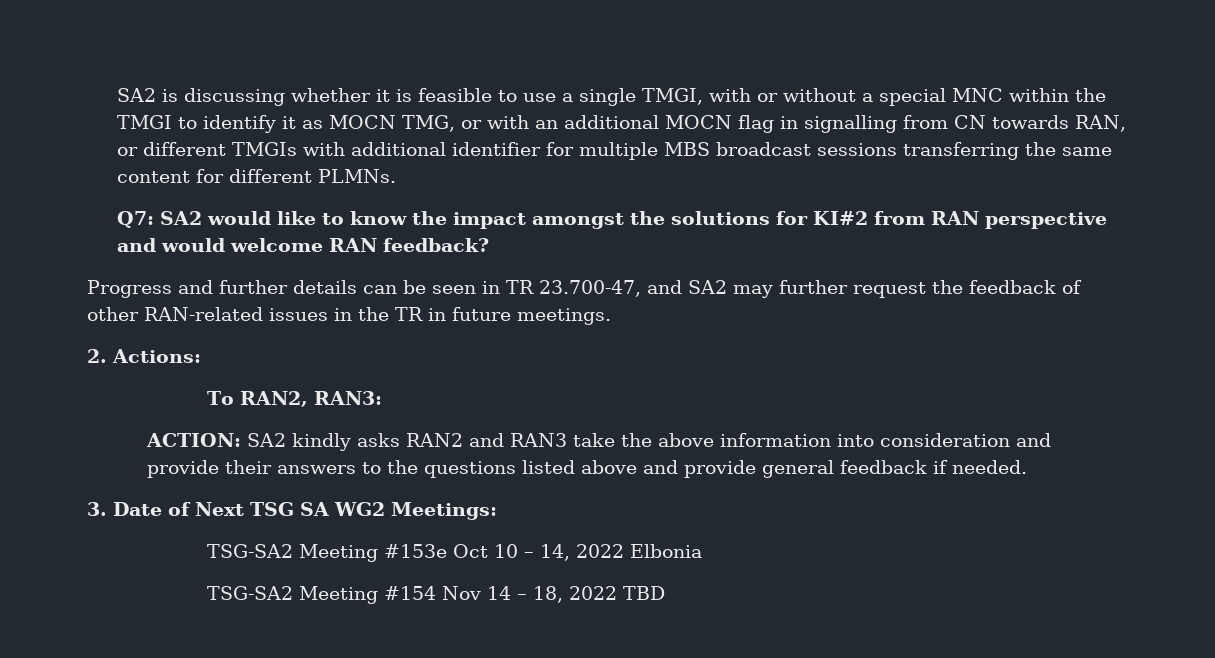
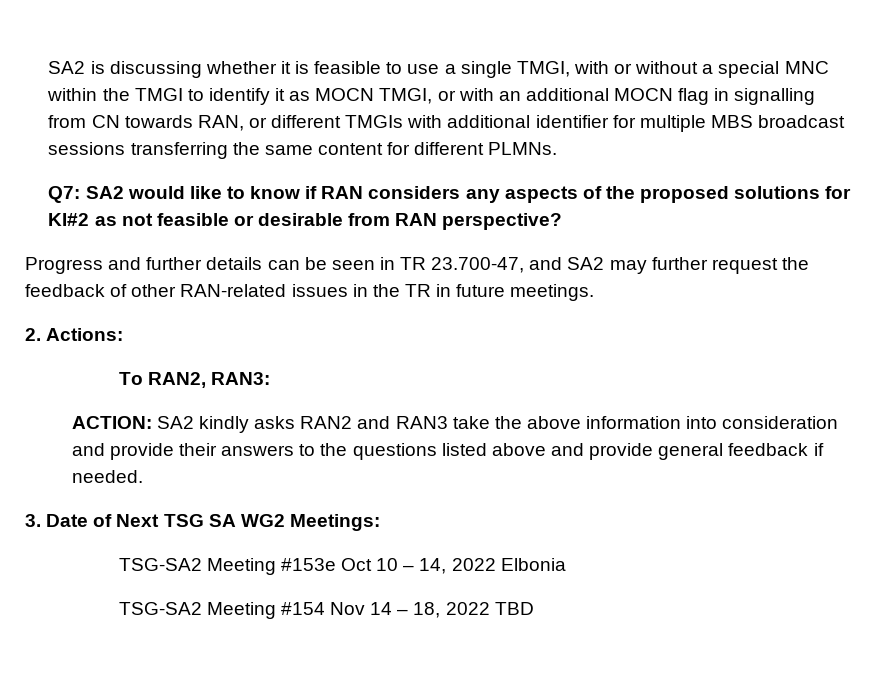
- SA2 is discussing whether it is feasible to use a single TMGI, with or without a special MNC within the TMGI to identify it as MOCN TMG, or with an additional MOCN flag in signalling from CN towards RAN, or different TMGIs with additional identifier for multiple MBS broadcast sessions transferring the same content for different PLMNs.
+ SA2 is discussing whether it is feasible to use a single TMGI, with or without a special MNC within the TMGI to identify it as MOCN TMGI, or with an additional MOCN flag in signalling from CN towards RAN, or different TMGIs with additional identifier for multiple MBS broadcast sessions transferring the same content for different PLMNs.
- Q7: SA2 would like to know the impact amongst the solutions for KI#2 from RAN perspective and would welcome RAN feedback?
+ Q7: SA2 would like to know if RAN considers any aspects of the proposed solutions for KI#2 as not feasible or desirable from RAN perspective?

